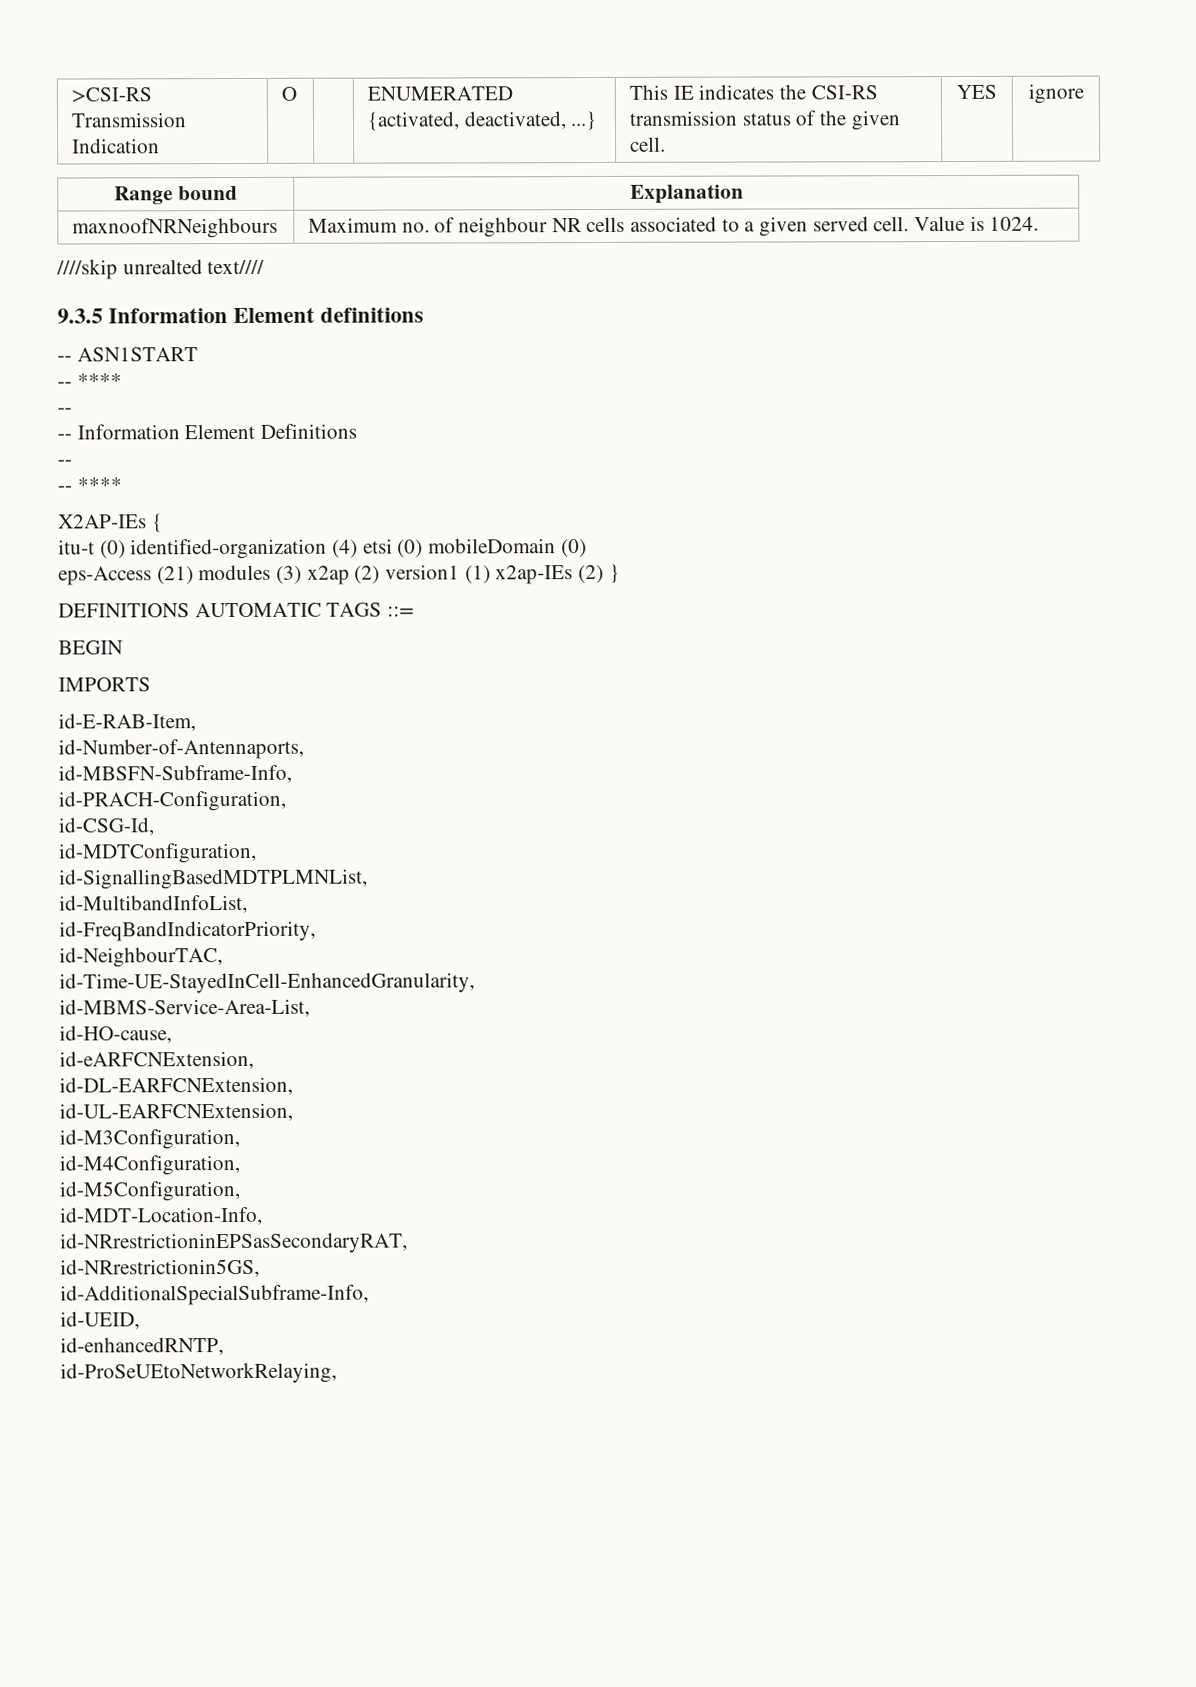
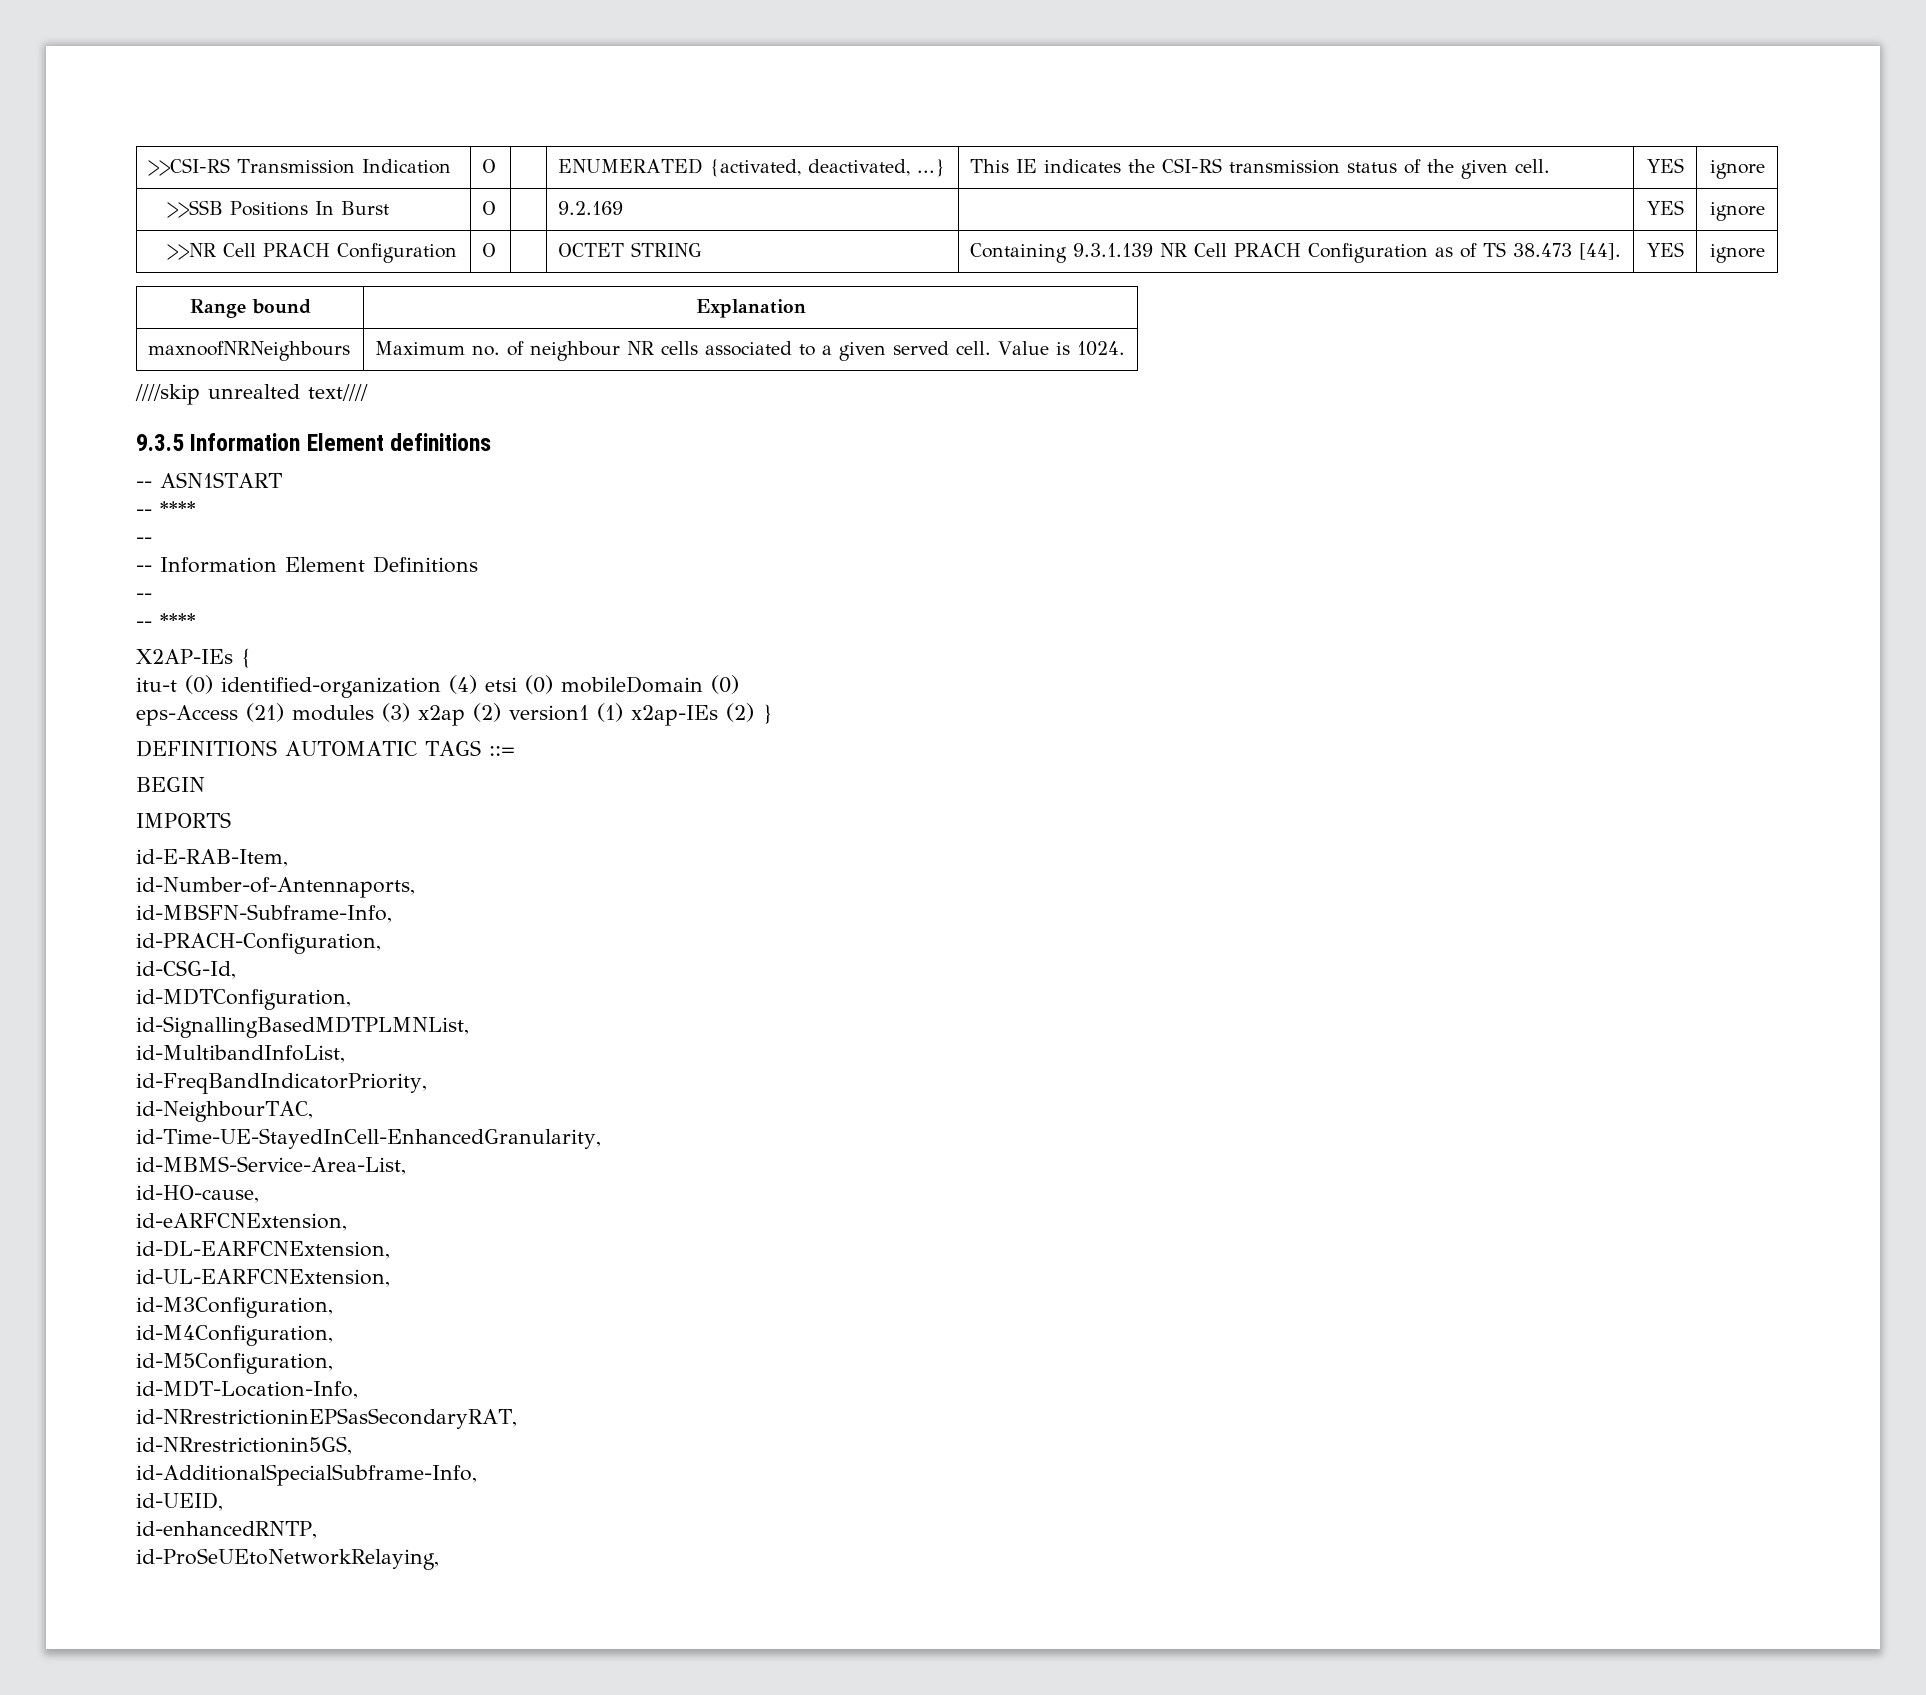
- >CSI-RS Transmission Indication | O | | ENUMERATED {activated, deactivated, ...} | This IE indicates the CSI-RS transmission status of the given cell. | YES | ignore
+ >>CSI-RS Transmission Indication | O | | ENUMERATED {activated, deactivated, ...} | This IE indicates the CSI-RS transmission status of the given cell. | YES | ignore
+ >>SSB Positions In Burst | O | | 9.2.169 | | YES | ignore
+ >>NR Cell PRACH Configuration | O | | OCTET STRING | Containing 9.3.1.139 NR Cell PRACH Configuration as of TS 38.473 [44]. | YES | ignore

